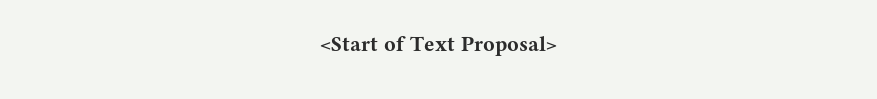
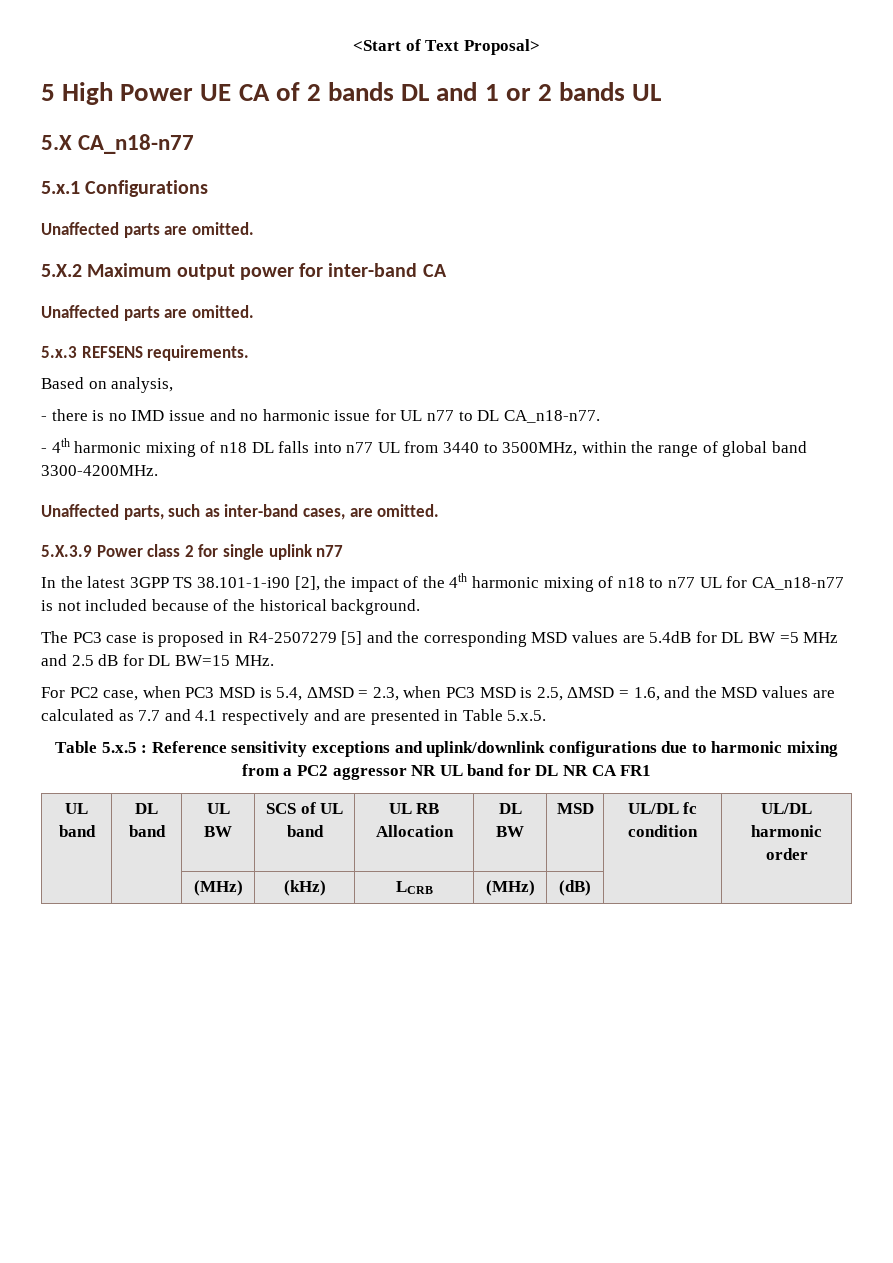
+ 5 High Power UE CA of 2 bands DL and 1 or 2 bands UL
+ 5.X CA_n18-n77
+ 5.x.1 Configurations
+ Unaffected parts are omitted.
+ 5.X.2 Maximum output power for inter-band CA
+ Unaffected parts are omitted.
+ 5.x.3 REFSENS requirements.
+ Based on analysis,
+ - there is no IMD issue and no harmonic issue for UL n77 to DL CA_n18-n77.
+ - 4th harmonic mixing of n18 DL falls into n77 UL from 3440 to 3500MHz, within the range of global band 3300-4200MHz.
+ Unaffected parts, such as inter-band cases, are omitted.
+ 5.X.3.9 Power class 2 for single uplink n77
+ In the latest 3GPP TS 38.101-1-i90 [2], the impact of the 4th harmonic mixing of n18 to n77 UL for CA_n18-n77 is not included because of the historical background.
+ The PC3 case is proposed in R4-2507279 [5] and the corresponding MSD values are 5.4dB for DL BW =5 MHz and 2.5 dB for DL BW=15 MHz.
+ For PC2 case, when PC3 MSD is 5.4, ΔMSD = 2.3, when PC3 MSD is 2.5, ΔMSD = 1.6, and the MSD values are calculated as 7.7 and 4.1 respectively and are presented in Table 5.x.5.
+ Table 5.x.5 : Reference sensitivity exceptions and uplink/downlink configurations due to harmonic mixing from a PC2 aggressor NR UL band for DL NR CA FR1
+ UL band | DL band | UL BW | SCS of UL band | UL RB Allocation | DL BW | MSD | UL/DL fc condition | UL/DL harmonic order
+ | | (MHz) | (kHz) | LCRB | (MHz) | (dB) | |

